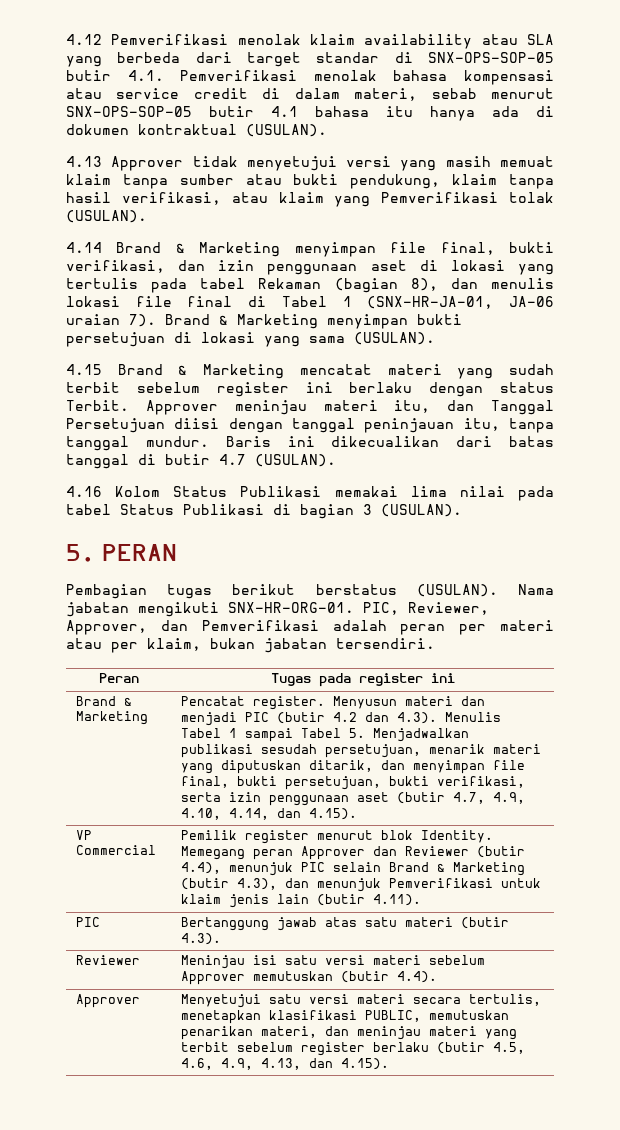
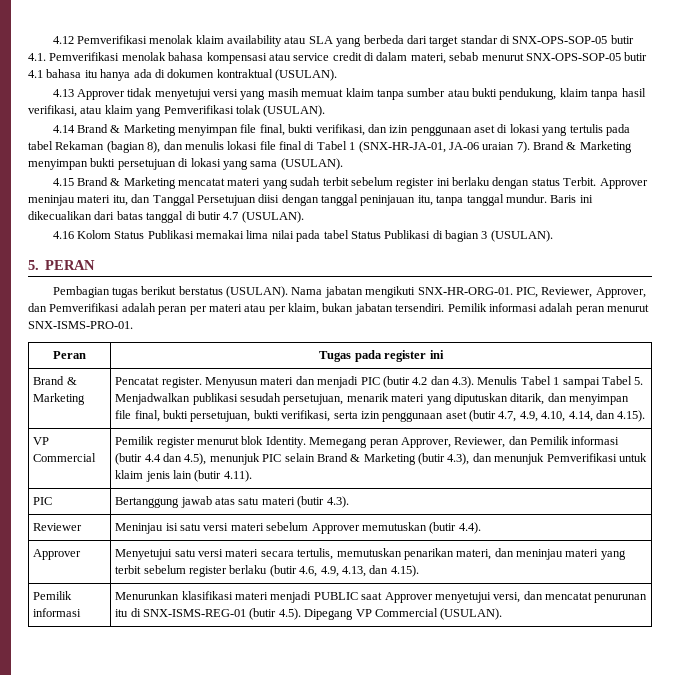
+ Pemilik informasi adalah peran menurut SNX-ISMS-PRO-01.
- VP Commercial | Pemilik register menurut blok Identity. Memegang peran Approver dan Reviewer (butir 4.4), menunjuk PIC selain Brand & Marketing (butir 4.3), dan menunjuk Pemverifikasi untuk klaim jenis lain (butir 4.11).
+ VP Commercial | Pemilik register menurut blok Identity. Memegang peran Approver, Reviewer, dan Pemilik informasi (butir 4.4 dan 4.5), menunjuk PIC selain Brand & Marketing (butir 4.3), dan menunjuk Pemverifikasi untuk klaim jenis lain (butir 4.11).
- Approver | Menyetujui satu versi materi secara tertulis, menetapkan klasifikasi PUBLIC, memutuskan penarikan materi, dan meninjau materi yang terbit sebelum register berlaku (butir 4.5, 4.6, 4.9, 4.13, dan 4.15).
+ Approver | Menyetujui satu versi materi secara tertulis, memutuskan penarikan materi, dan meninjau materi yang terbit sebelum register berlaku (butir 4.6, 4.9, 4.13, dan 4.15).
+ Pemilik informasi | Menurunkan klasifikasi materi menjadi PUBLIC saat Approver menyetujui versi, dan mencatat penurunan itu di SNX-ISMS-REG-01 (butir 4.5). Dipegang VP Commercial (USULAN).

